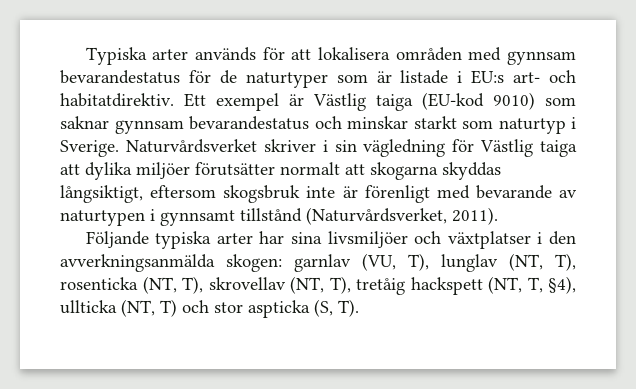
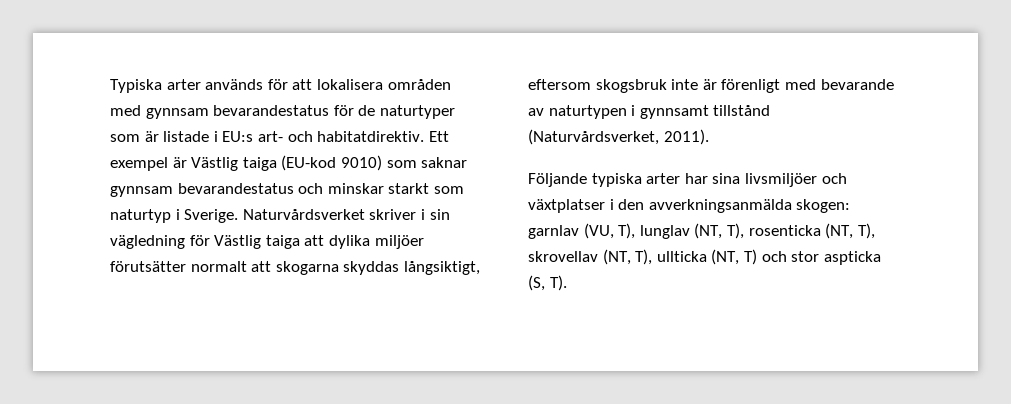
- Följande typiska arter har sina livsmiljöer och växtplatser i den avverkningsanmälda skogen: garnlav (VU, T), lunglav (NT, T), rosenticka (NT, T), skrovellav (NT, T), tretåig hackspett (NT, T, §4), ullticka (NT, T) och stor aspticka (S, T).
+ Följande typiska arter har sina livsmiljöer och växtplatser i den avverkningsanmälda skogen: garnlav (VU, T), lunglav (NT, T), rosenticka (NT, T), skrovellav (NT, T), ullticka (NT, T) och stor aspticka (S, T).

